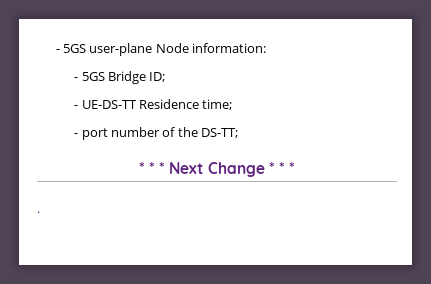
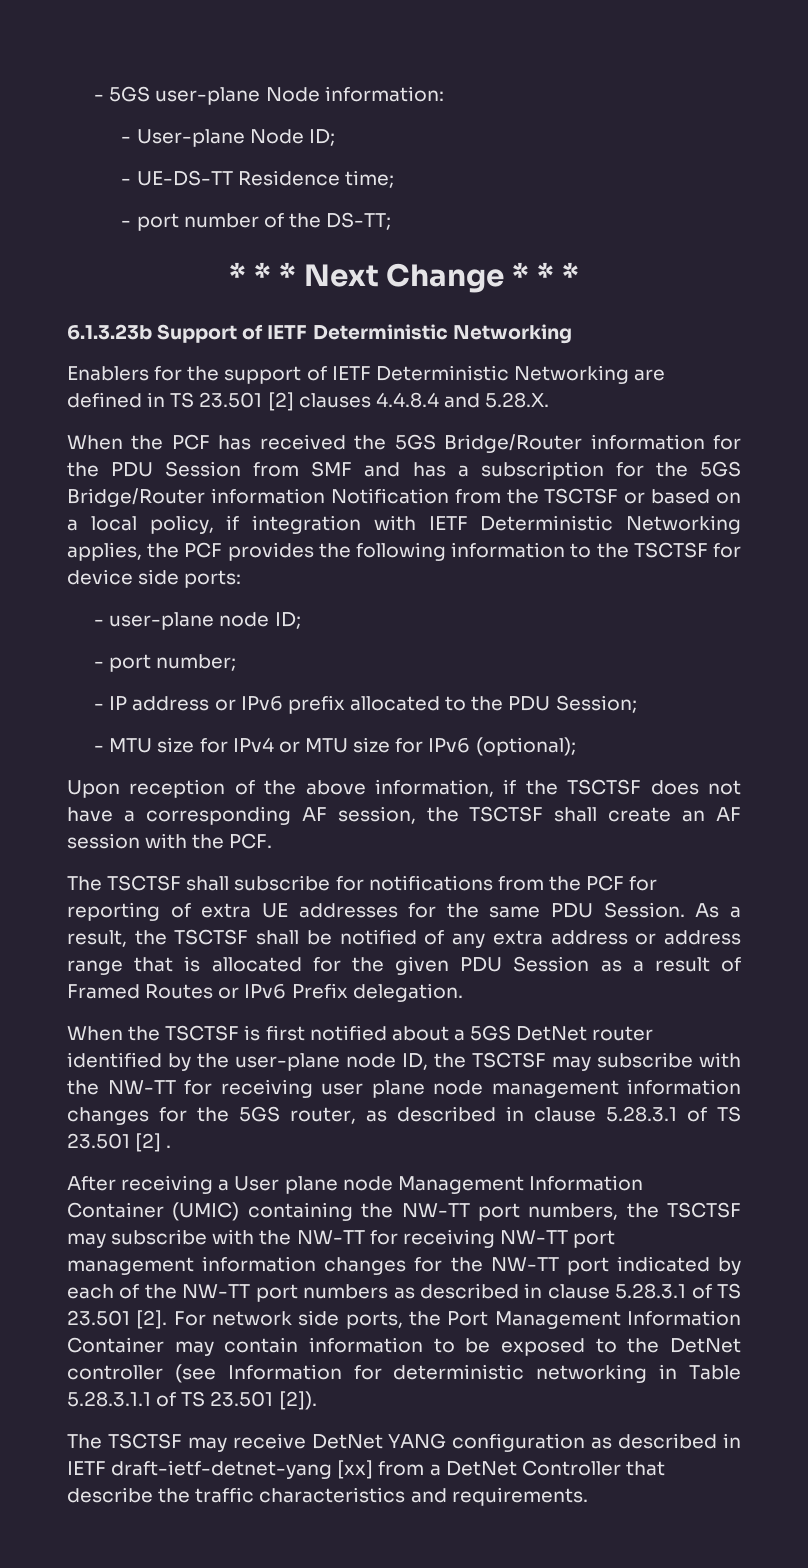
- - 5GS Bridge ID;
+ - User-plane Node ID;
- .
+ 6.1.3.23b Support of IETF Deterministic Networking
+ Enablers for the support of IETF Deterministic Networking are defined in TS 23.501 [2] clauses 4.4.8.4 and 5.28.X.
+ When the PCF has received the 5GS Bridge/Router information for the PDU Session from SMF and has a subscription for the 5GS Bridge/Router information Notification from the TSCTSF or based on a local policy, if integration with IETF Deterministic Networking applies, the PCF provides the following information to the TSCTSF for device side ports:
+ - user-plane node ID;
+ - port number;
+ - IP address or IPv6 prefix allocated to the PDU Session;
+ - MTU size for IPv4 or MTU size for IPv6 (optional);
+ Upon reception of the above information, if the TSCTSF does not have a corresponding AF session, the TSCTSF shall create an AF session with the PCF.
+ The TSCTSF shall subscribe for notifications from the PCF for reporting of extra UE addresses for the same PDU Session. As a result, the TSCTSF shall be notified of any extra address or address range that is allocated for the given PDU Session as a result of Framed Routes or IPv6 Prefix delegation.
+ When the TSCTSF is first notified about a 5GS DetNet router identified by the user-plane node ID, the TSCTSF may subscribe with the NW-TT for receiving user plane node management information changes for the 5GS router, as described in clause 5.28.3.1 of TS 23.501 [2] .
+ After receiving a User plane node Management Information Container (UMIC) containing the NW-TT port numbers, the TSCTSF may subscribe with the NW-TT for receiving NW-TT port management information changes for the NW-TT port indicated by each of the NW-TT port numbers as described in clause 5.28.3.1 of TS 23.501 [2]. For network side ports, the Port Management Information Container may contain information to be exposed to the DetNet controller (see Information for deterministic networking in Table 5.28.3.1.1 of TS 23.501 [2]).
+ The TSCTSF may receive DetNet YANG configuration as described in IETF draft-ietf-detnet-yang [xx] from a DetNet Controller that describe the traffic characteristics and requirements.

